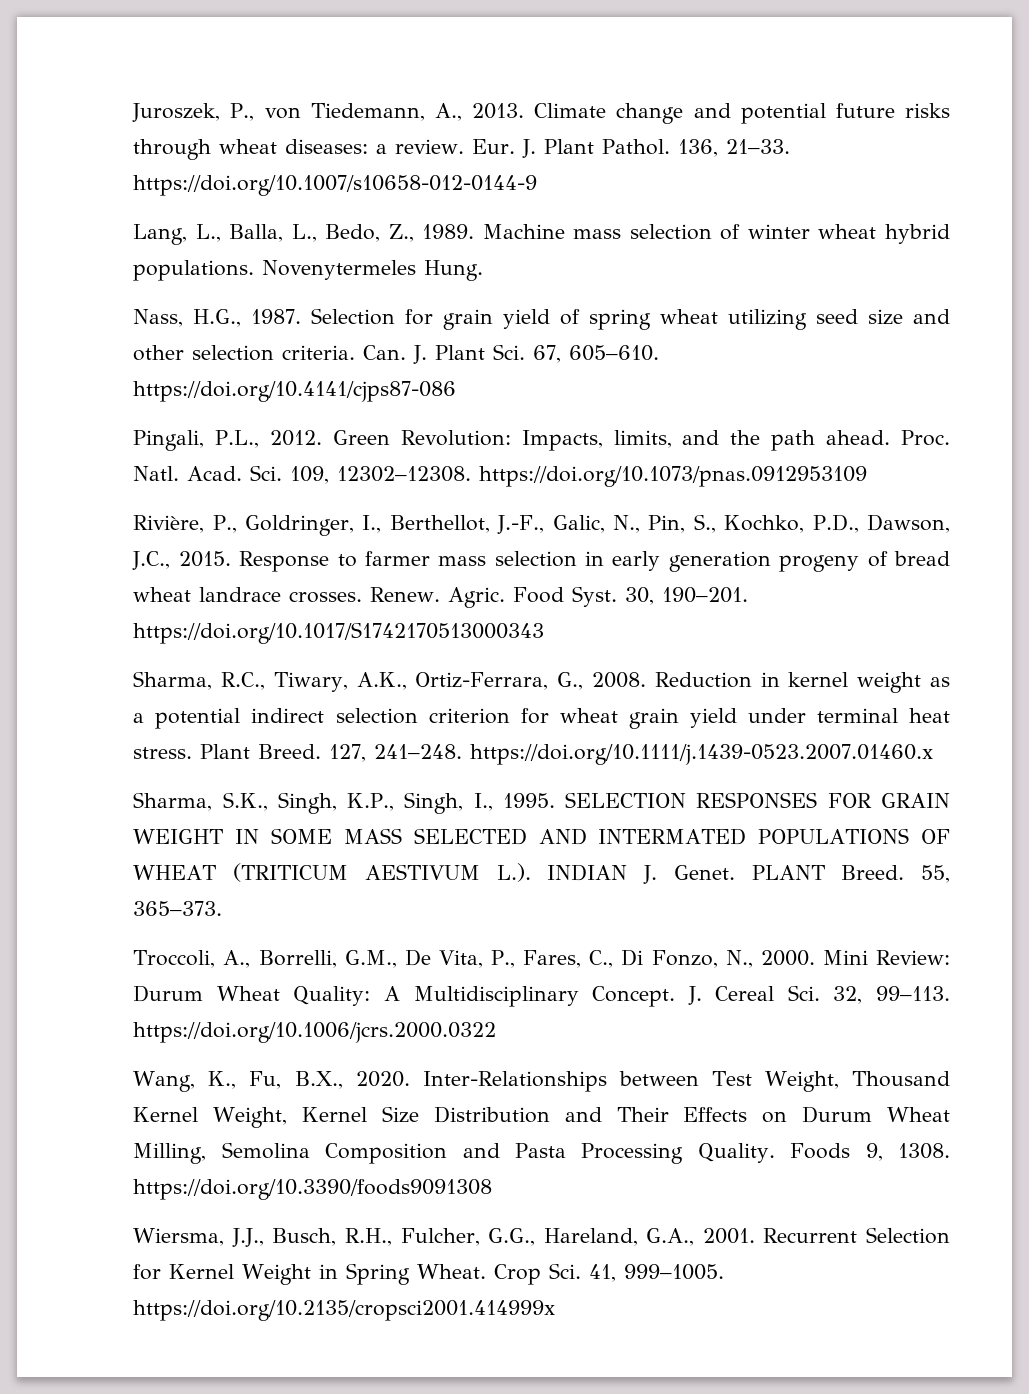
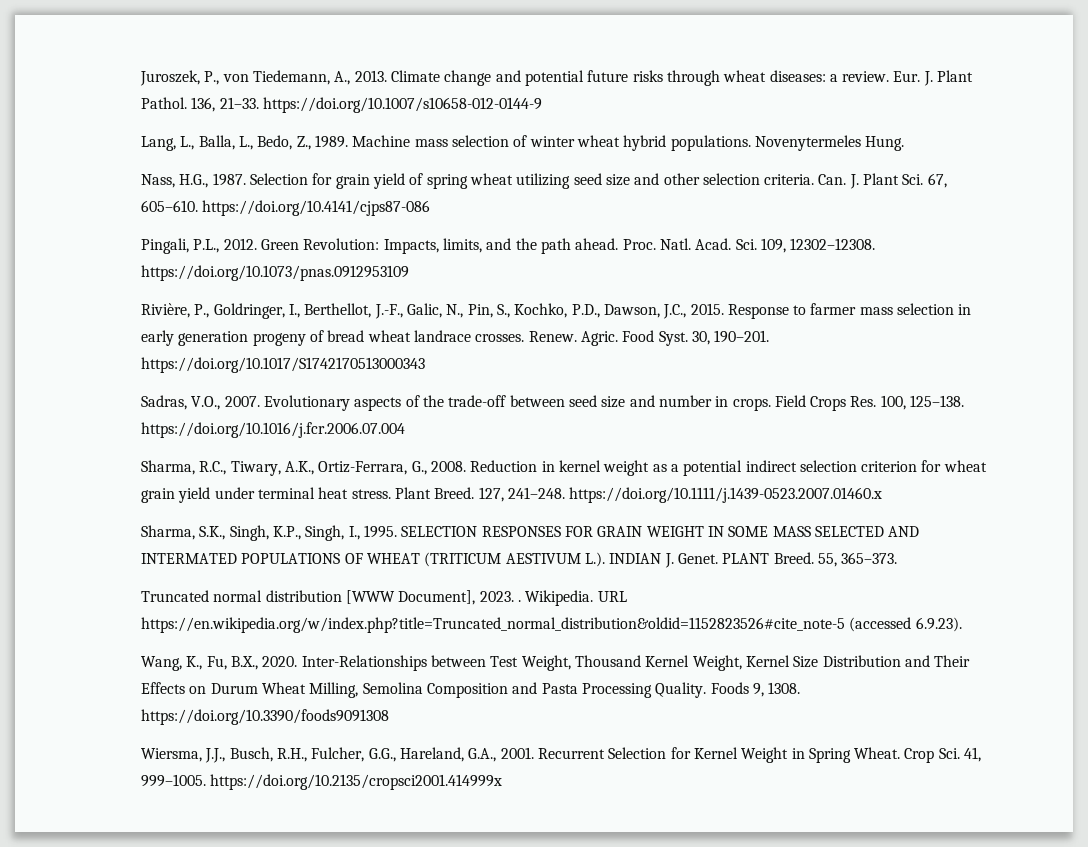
+ Sadras, V.O., 2007. Evolutionary aspects of the trade-off between seed size and number in crops. Field Crops Res. 100, 125–138. https://doi.org/10.1016/j.fcr.2006.07.004
- Troccoli, A., Borrelli, G.M., De Vita, P., Fares, C., Di Fonzo, N., 2000. Mini Review: Durum Wheat Quality: A Multidisciplinary Concept. J. Cereal Sci. 32, 99–113. https://doi.org/10.1006/jcrs.2000.0322
+ Truncated normal distribution [WWW Document], 2023. . Wikipedia. URL https://en.wikipedia.org/w/index.php?title=Truncated_normal_distribution&oldid=1152823526#cite_note-5 (accessed 6.9.23).

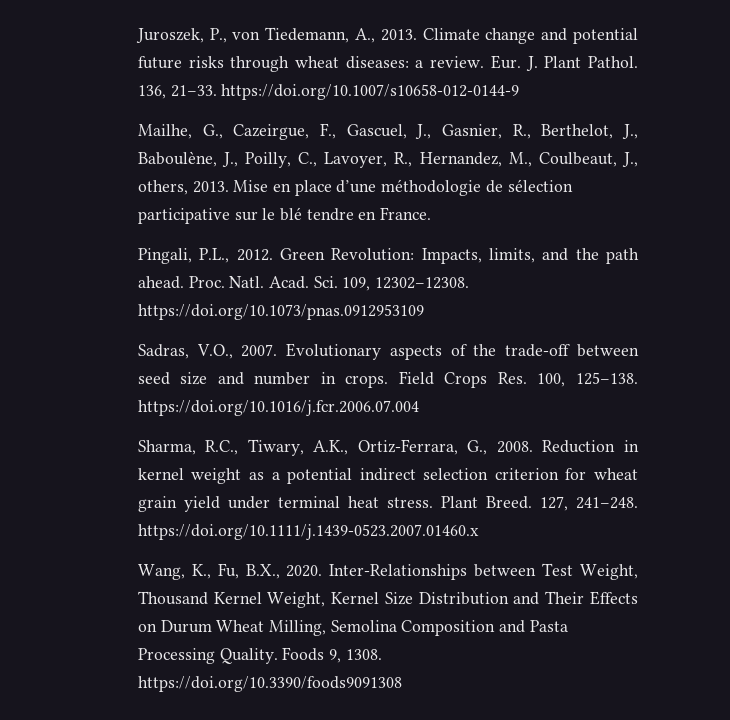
- Lang, L., Balla, L., Bedo, Z., 1989. Machine mass selection of winter wheat hybrid populations. Novenytermeles Hung.
- Nass, H.G., 1987. Selection for grain yield of spring wheat utilizing seed size and other selection criteria. Can. J. Plant Sci. 67, 605–610. https://doi.org/10.4141/cjps87-086
+ Mailhe, G., Cazeirgue, F., Gascuel, J., Gasnier, R., Berthelot, J., Baboulène, J., Poilly, C., Lavoyer, R., Hernandez, M., Coulbeaut, J., others, 2013. Mise en place d’une méthodologie de sélection participative sur le blé tendre en France.
- Rivière, P., Goldringer, I., Berthellot, J.-F., Galic, N., Pin, S., Kochko, P.D., Dawson, J.C., 2015. Response to farmer mass selection in early generation progeny of bread wheat landrace crosses. Renew. Agric. Food Syst. 30, 190–201. https://doi.org/10.1017/S1742170513000343
- Sharma, S.K., Singh, K.P., Singh, I., 1995. SELECTION RESPONSES FOR GRAIN WEIGHT IN SOME MASS SELECTED AND INTERMATED POPULATIONS OF WHEAT (TRITICUM AESTIVUM L.). INDIAN J. Genet. PLANT Breed. 55, 365–373.
- Truncated normal distribution [WWW Document], 2023. . Wikipedia. URL https://en.wikipedia.org/w/index.php?title=Truncated_normal_distribution&oldid=1152823526#cite_note-5 (accessed 6.9.23).
- Wiersma, J.J., Busch, R.H., Fulcher, G.G., Hareland, G.A., 2001. Recurrent Selection for Kernel Weight in Spring Wheat. Crop Sci. 41, 999–1005. https://doi.org/10.2135/cropsci2001.414999x

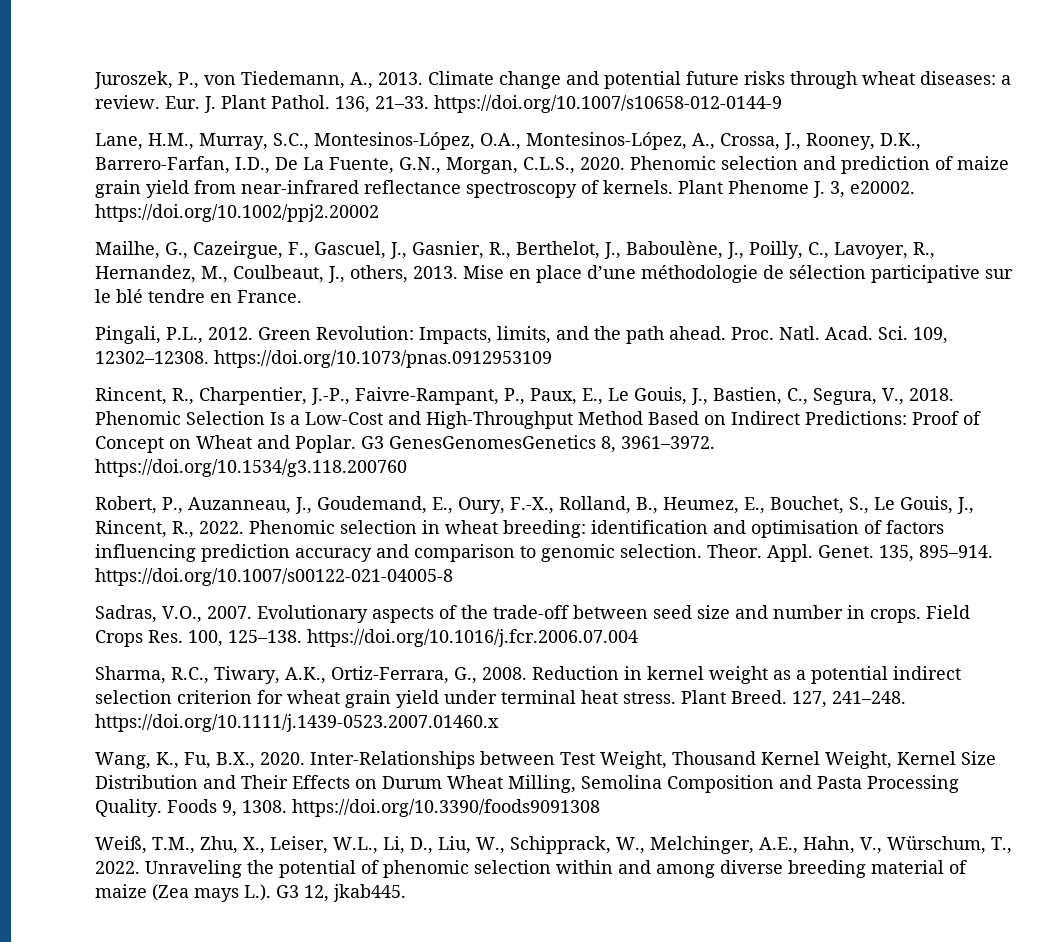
+ Lane, H.M., Murray, S.C., Montesinos‑López, O.A., Montesinos‑López, A., Crossa, J., Rooney, D.K., Barrero-Farfan, I.D., De La Fuente, G.N., Morgan, C.L.S., 2020. Phenomic selection and prediction of maize grain yield from near-infrared reflectance spectroscopy of kernels. Plant Phenome J. 3, e20002. https://doi.org/10.1002/ppj2.20002
+ Rincent, R., Charpentier, J.-P., Faivre-Rampant, P., Paux, E., Le Gouis, J., Bastien, C., Segura, V., 2018. Phenomic Selection Is a Low-Cost and High-Throughput Method Based on Indirect Predictions: Proof of Concept on Wheat and Poplar. G3 GenesGenomesGenetics 8, 3961–3972. https://doi.org/10.1534/g3.118.200760
+ Robert, P., Auzanneau, J., Goudemand, E., Oury, F.-X., Rolland, B., Heumez, E., Bouchet, S., Le Gouis, J., Rincent, R., 2022. Phenomic selection in wheat breeding: identification and optimisation of factors influencing prediction accuracy and comparison to genomic selection. Theor. Appl. Genet. 135, 895–914. https://doi.org/10.1007/s00122-021-04005-8
+ Weiß, T.M., Zhu, X., Leiser, W.L., Li, D., Liu, W., Schipprack, W., Melchinger, A.E., Hahn, V., Würschum, T., 2022. Unraveling the potential of phenomic selection within and among diverse breeding material of maize (Zea mays L.). G3 12, jkab445.

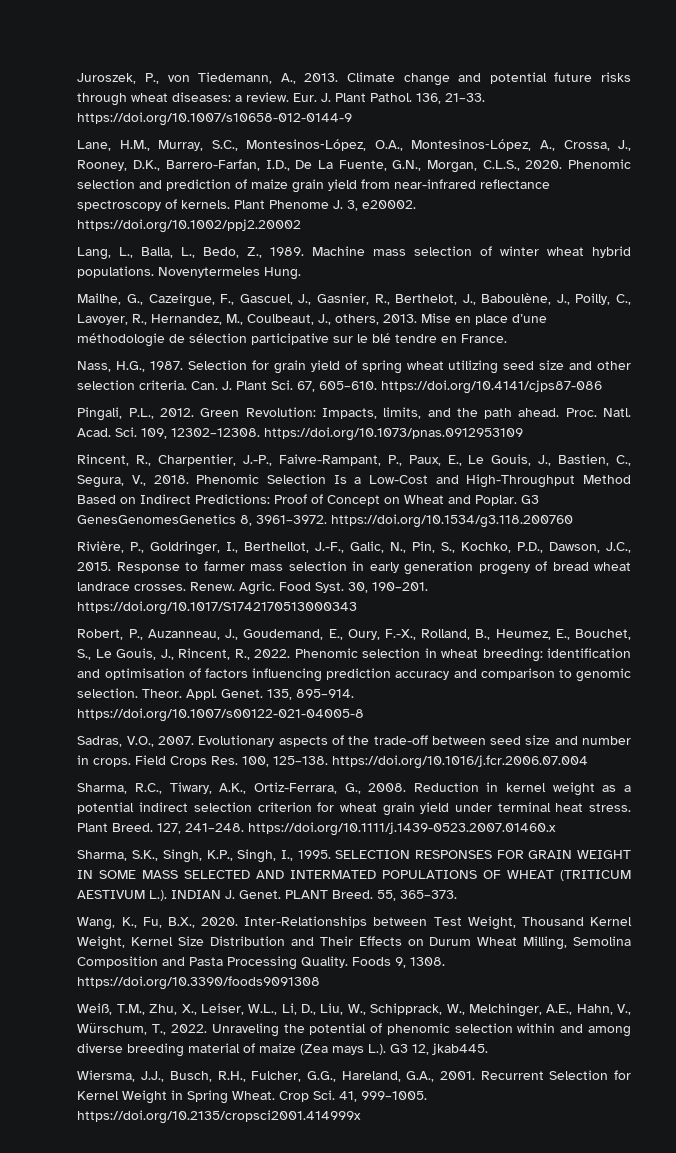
+ Lang, L., Balla, L., Bedo, Z., 1989. Machine mass selection of winter wheat hybrid populations. Novenytermeles Hung.
+ Nass, H.G., 1987. Selection for grain yield of spring wheat utilizing seed size and other selection criteria. Can. J. Plant Sci. 67, 605–610. https://doi.org/10.4141/cjps87-086
+ Rivière, P., Goldringer, I., Berthellot, J.-F., Galic, N., Pin, S., Kochko, P.D., Dawson, J.C., 2015. Response to farmer mass selection in early generation progeny of bread wheat landrace crosses. Renew. Agric. Food Syst. 30, 190–201. https://doi.org/10.1017/S1742170513000343
+ Sharma, S.K., Singh, K.P., Singh, I., 1995. SELECTION RESPONSES FOR GRAIN WEIGHT IN SOME MASS SELECTED AND INTERMATED POPULATIONS OF WHEAT (TRITICUM AESTIVUM L.). INDIAN J. Genet. PLANT Breed. 55, 365–373.
+ Wiersma, J.J., Busch, R.H., Fulcher, G.G., Hareland, G.A., 2001. Recurrent Selection for Kernel Weight in Spring Wheat. Crop Sci. 41, 999–1005. https://doi.org/10.2135/cropsci2001.414999x

